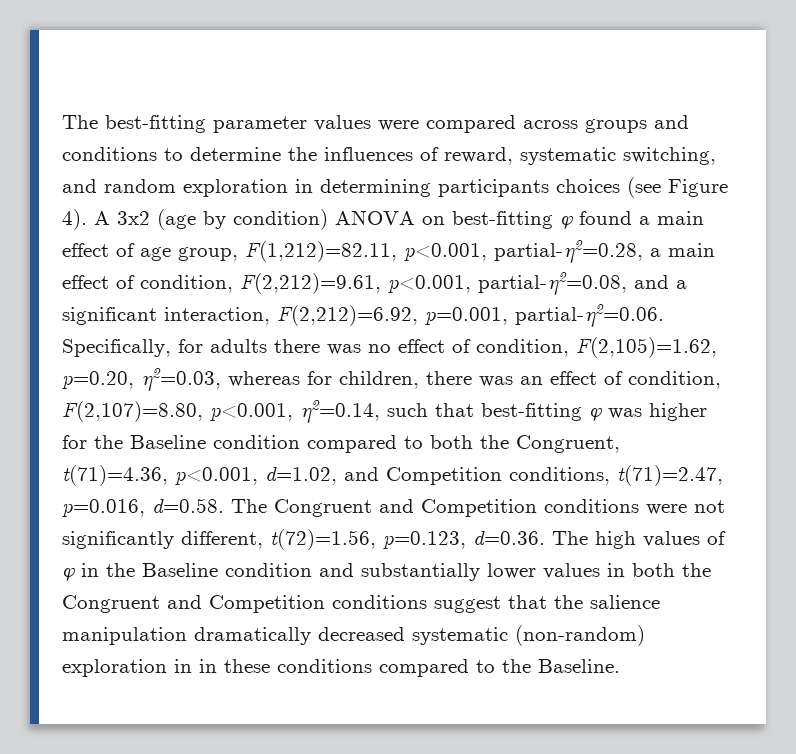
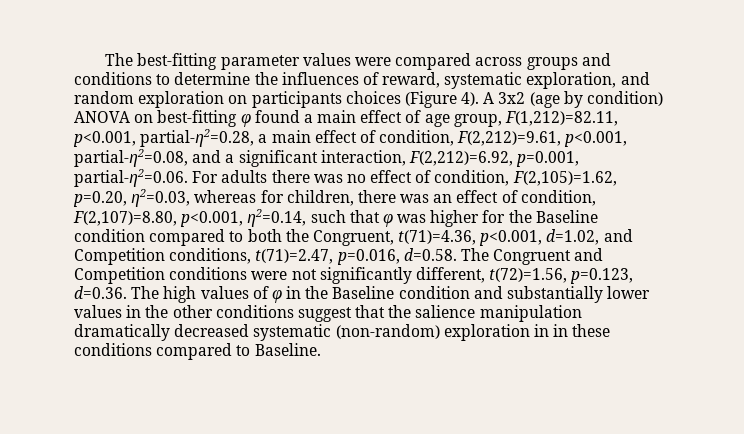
- The best-fitting parameter values were compared across groups and conditions to determine the influences of reward, systematic switching, and random exploration in determining participants choices (see Figure 4).
+ The best-fitting parameter values were compared across groups and conditions to determine the influences of reward, systematic exploration, and random exploration on participants choices (Figure 4).
- A 3x2 (age by condition) ANOVA on best-fitting φ found a main effect of age group, F(1,212)=82.11, p<0.001, partial-η2=0.28, a main effect of condition, F(2,212)=9.61, p<0.001, partial-η2=0.08, and a significant interaction, F(2,212)=6.92, p=0.001, partial-η2=0.06. Specifically, for adults there was no effect of condition, F(2,105)=1.62, p=0.20, η2=0.03, whereas for children, there was an effect of condition, F(2,107)=8.80, p<0.001, η2=0.14, such that best-fitting φ was higher for the Baseline condition compared to both the Congruent, t(71)=4.36, p<0.001, d=1.02, and Competition conditions, t(71)=2.47, p=0.016, d=0.58. The Congruent and Competition conditions were not significantly different, t(72)=1.56, p=0.123, d=0.36. The high values of φ in the Baseline condition and substantially lower values in both the Congruent and Competition conditions suggest that the salience manipulation dramatically decreased systematic (non-random) exploration in in these conditions compared to the Baseline.
+ A 3x2 (age by condition) ANOVA on best-fitting φ found a main effect of age group, F(1,212)=82.11, p<0.001, partial-η2=0.28, a main effect of condition, F(2,212)=9.61, p<0.001, partial-η2=0.08, and a significant interaction, F(2,212)=6.92, p=0.001, partial-η2=0.06. For adults there was no effect of condition, F(2,105)=1.62, p=0.20, η2=0.03, whereas for children, there was an effect of condition, F(2,107)=8.80, p<0.001, η2=0.14, such that φ was higher for the Baseline condition compared to both the Congruent, t(71)=4.36, p<0.001, d=1.02, and Competition conditions, t(71)=2.47, p=0.016, d=0.58. The Congruent and Competition conditions were not significantly different, t(72)=1.56, p=0.123, d=0.36. The high values of φ in the Baseline condition and substantially lower values in the other conditions suggest that the salience manipulation dramatically decreased systematic (non-random) exploration in in these conditions compared to Baseline.

